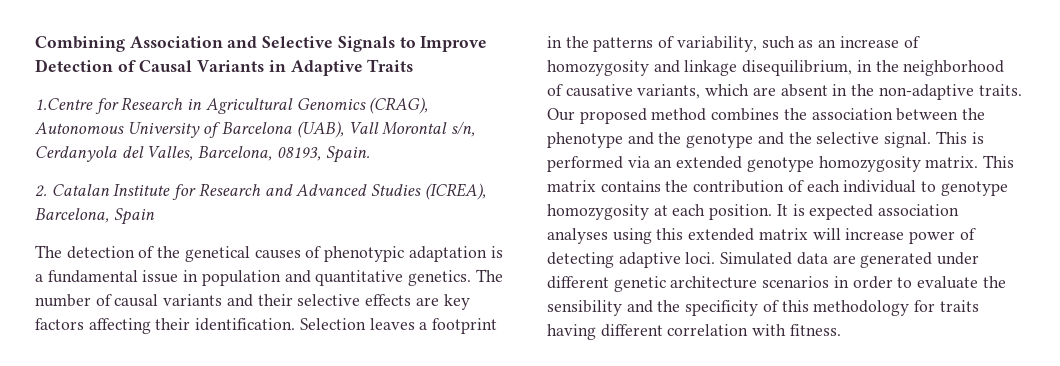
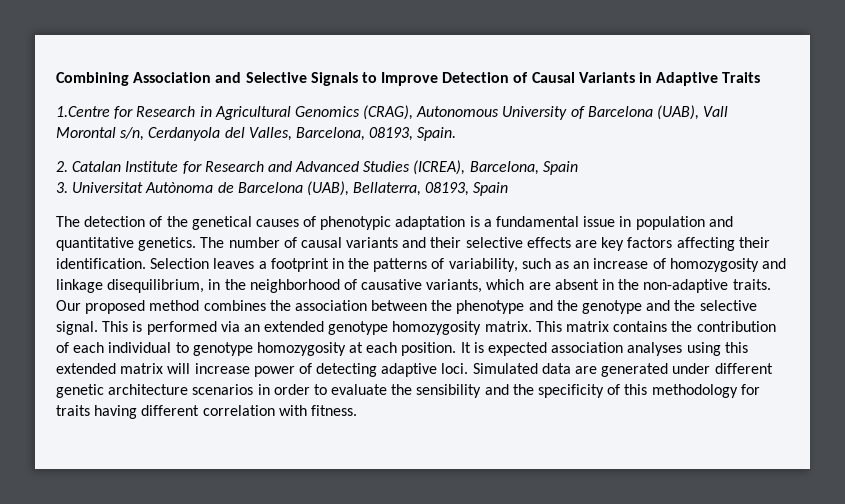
+ 3. Universitat Autònoma de Barcelona (UAB), Bellaterra, 08193, Spain

